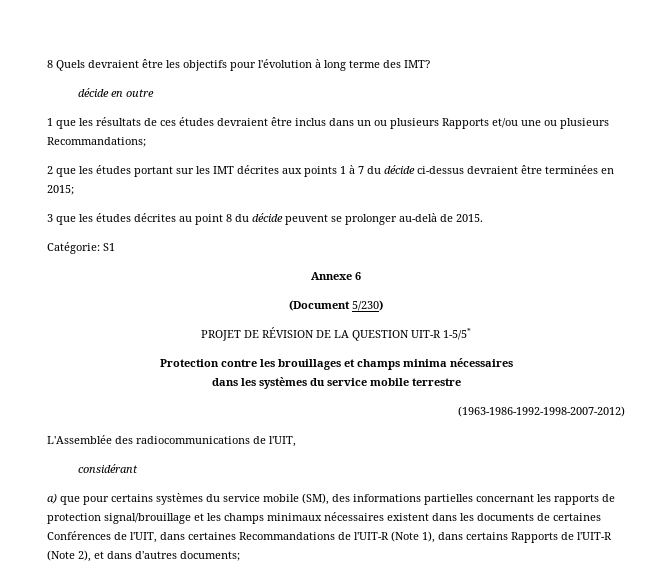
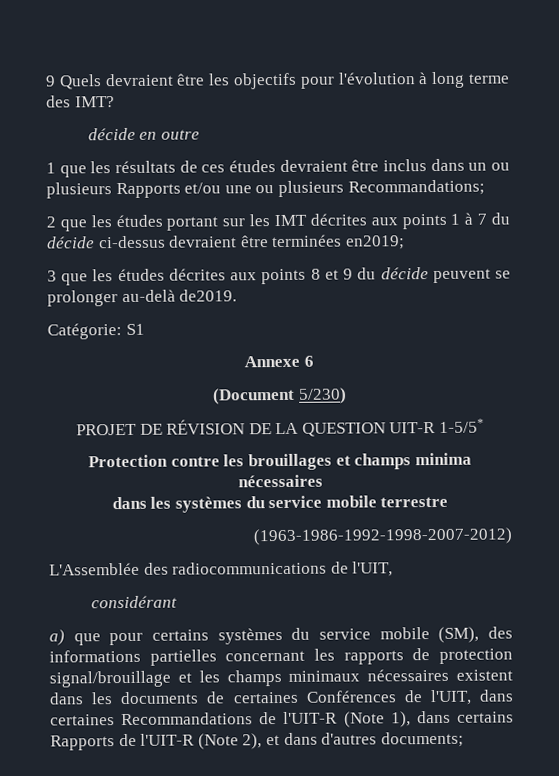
- 8 Quels devraient être les objectifs pour l'évolution à long terme des IMT?
+ 9 Quels devraient être les objectifs pour l'évolution à long terme des IMT?
- 2 que les études portant sur les IMT décrites aux points 1 à 7 du décide ci-dessus devraient être terminées en 2015;
+ 2 que les études portant sur les IMT décrites aux points 1 à 7 du décide ci-dessus devraient être terminées en2019;
- 3 que les études décrites au point 8 du décide peuvent se prolonger au-delà de 2015.
+ 3 que les études décrites aux points 8 et 9 du décide peuvent se prolonger au-delà de2019.

